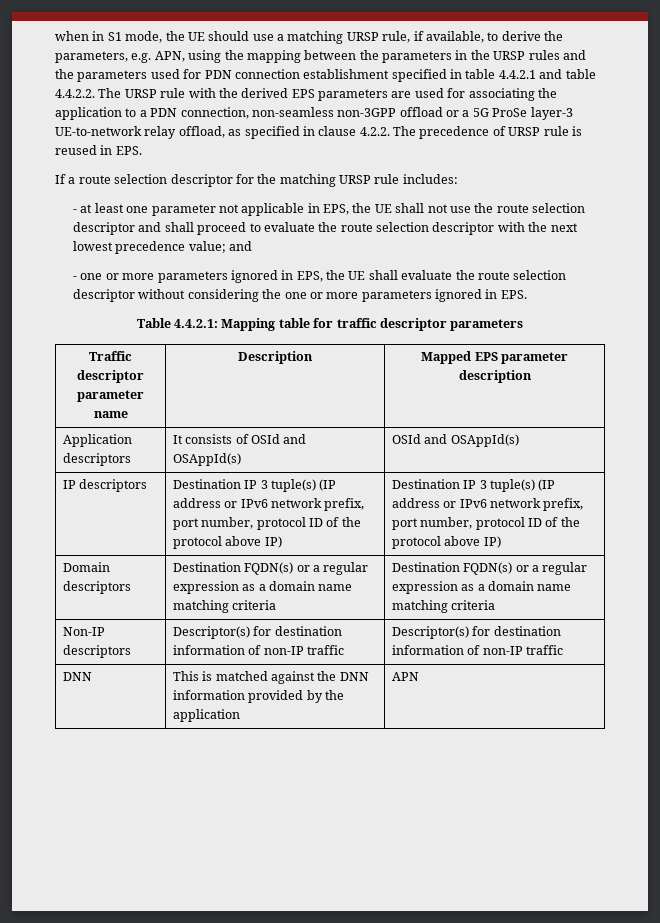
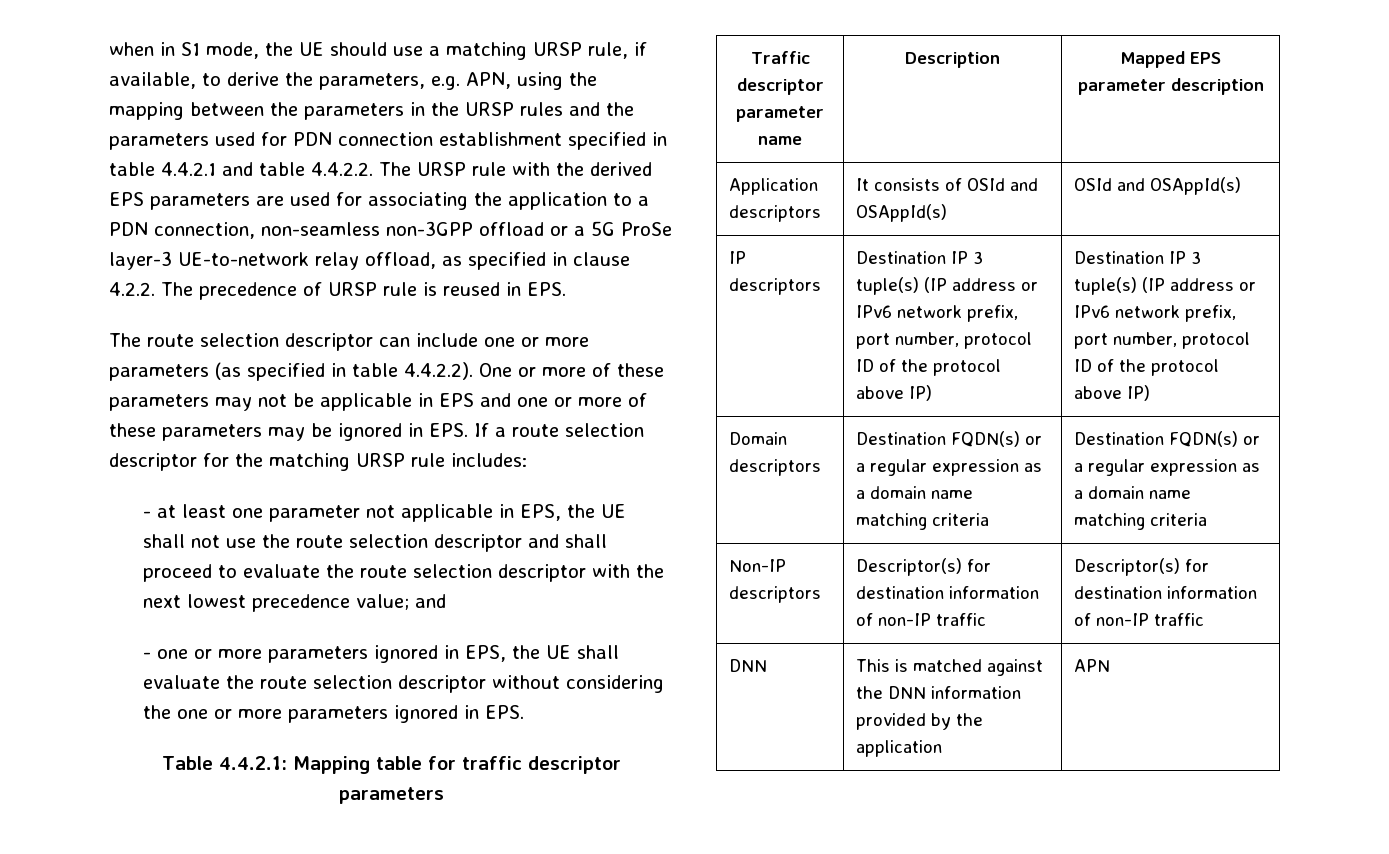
- If a route selection descriptor for the matching URSP rule includes:
+ The route selection descriptor can include one or more parameters (as specified in table 4.4.2.2). One or more of these parameters may not be applicable in EPS and one or more of these parameters may be ignored in EPS. If a route selection descriptor for the matching URSP rule includes:

